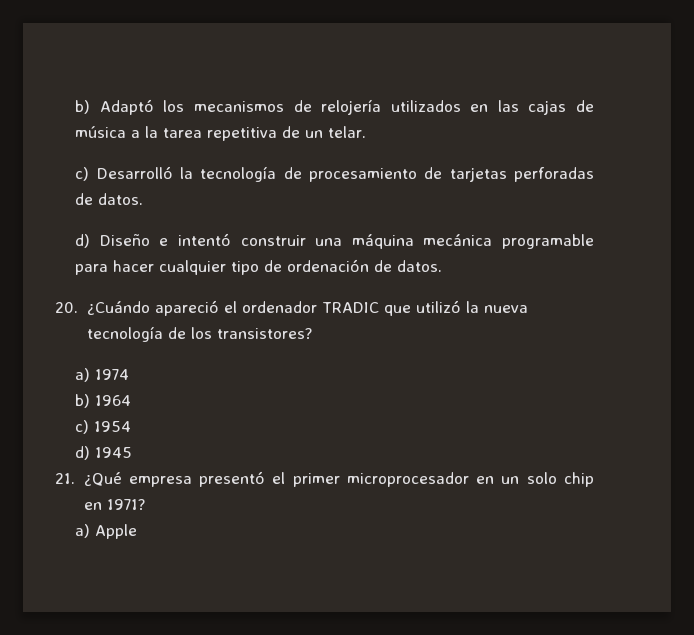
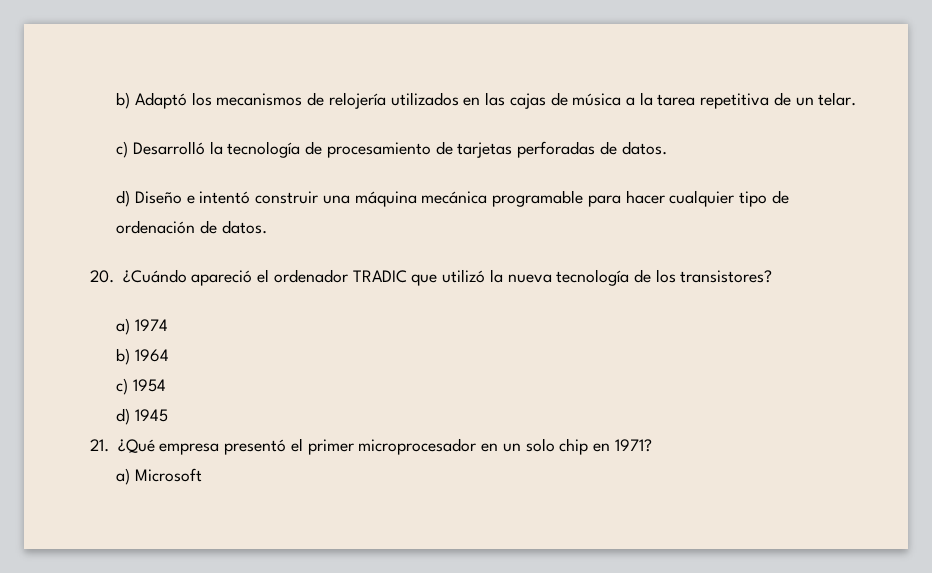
- a) Apple
+ a) Microsoft

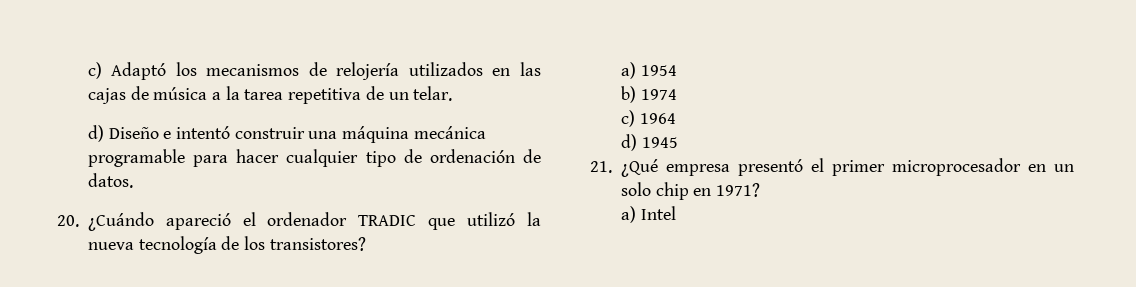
- b) Adaptó los mecanismos de relojería utilizados en las cajas de música a la tarea repetitiva de un telar.
+ c) Adaptó los mecanismos de relojería utilizados en las cajas de música a la tarea repetitiva de un telar.
- c) Desarrolló la tecnología de procesamiento de tarjetas perforadas de datos.
- a) 1974
+ a) 1954
+ b) 1974
- b) 1964
+ c) 1964
- c) 1954
- a) Microsoft
+ a) Intel

